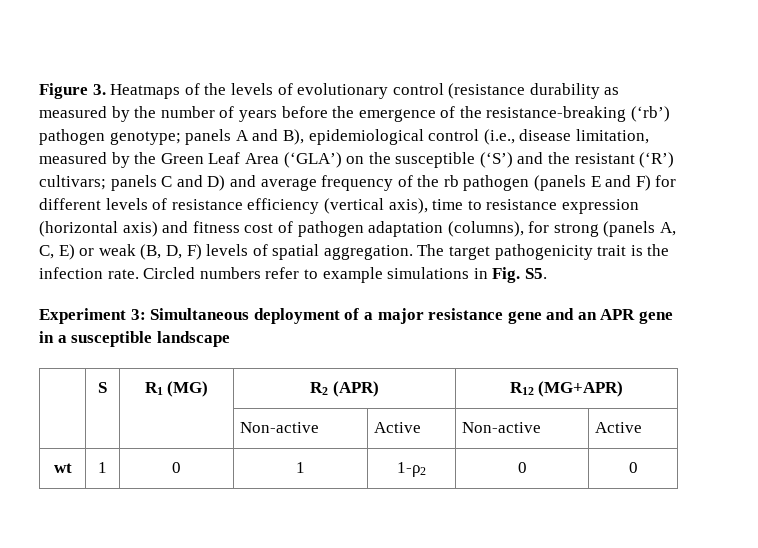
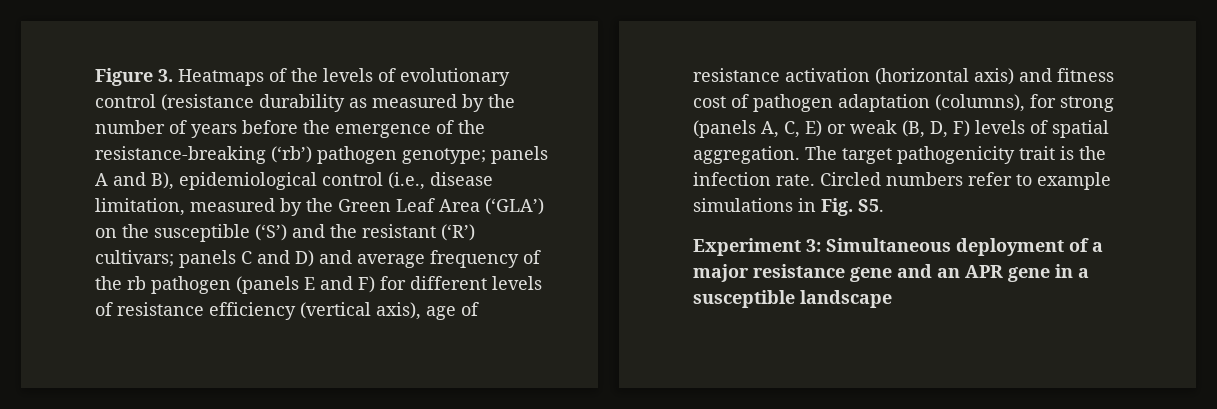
- panels C and D) and average frequency of the rb pathogen (panels E and F) for different levels of resistance efficiency (vertical axis), time to resistance expression (horizontal axis) and fitness cost of pathogen adaptation (columns), for strong (panels A, C, E) or weak (B, D, F) levels of spatial aggregation.
+ panels C and D) and average frequency of the rb pathogen (panels E and F) for different levels of resistance efficiency (vertical axis), age of resistance activation (horizontal axis) and fitness cost of pathogen adaptation (columns), for strong (panels A, C, E) or weak (B, D, F) levels of spatial aggregation.
- | S | R1 (MG) | R2 (APR) | R12 (MG+APR)
- | | | Non-active | Active | Non-active | Active
- wt | 1 | 0 | 1 | 1-ρ2 | 0 | 0

